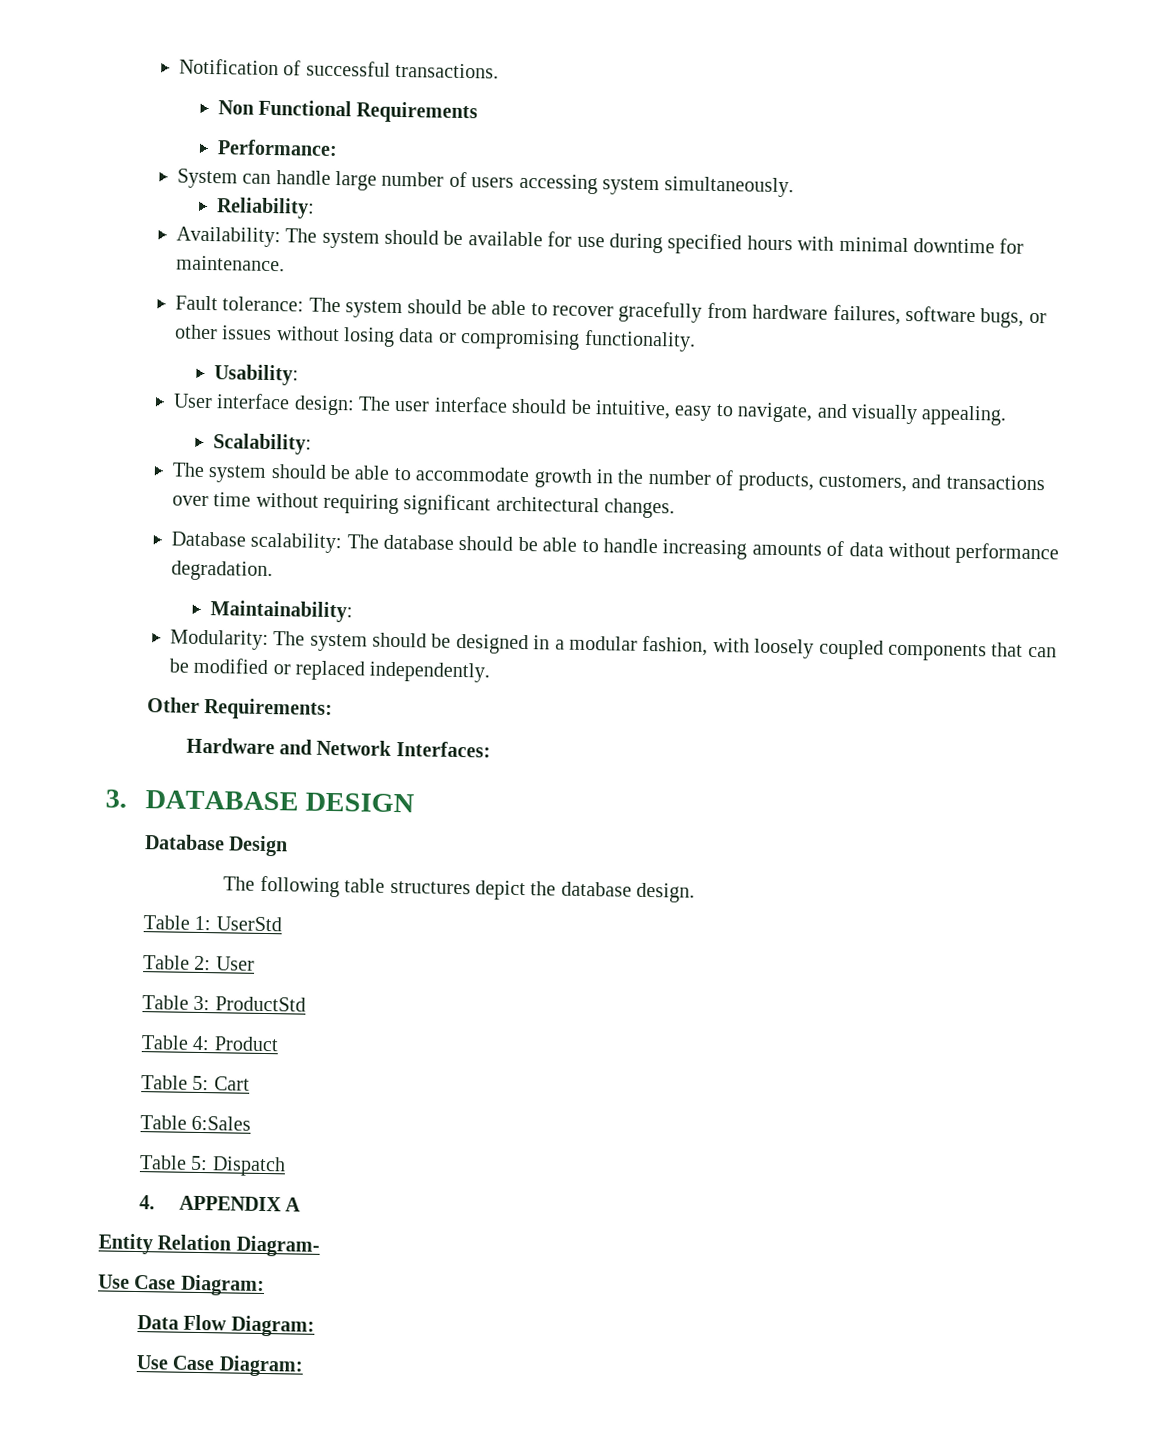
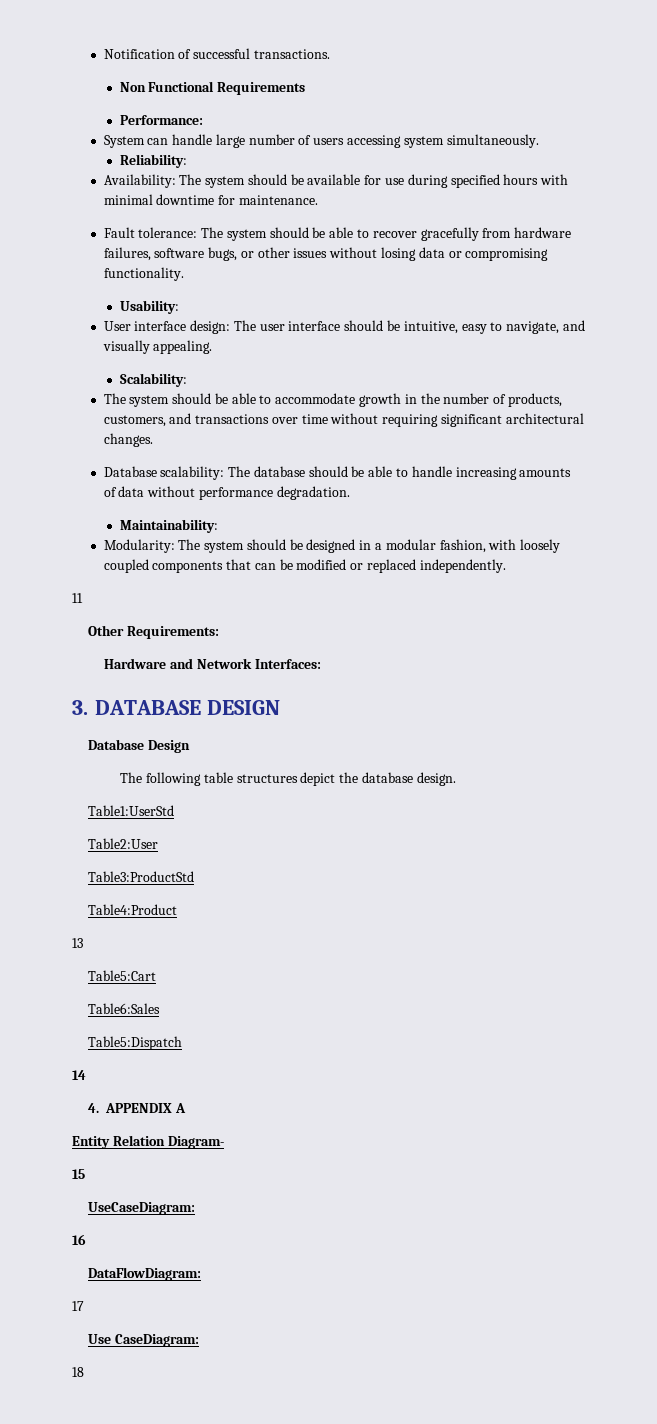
+ 11
- Table 1: UserStd
- Table 2: User
- Table 3: ProductStd
- Table 4: Product
- Table 5: Cart
- Table 6:Sales
- Table 5: Dispatch
+ Table1:UserStd
+ Table2:User
+ Table3:ProductStd
+ Table4:Product
+ 13
+ Table5:Cart
+ Table6:Sales
+ Table5:Dispatch
+ 14
  Entity Relation Diagram-
- Use Case Diagram:
- Data Flow Diagram:
- Use Case Diagram:
+ 15
+ UseCaseDiagram:
+ 16
+ DataFlowDiagram:
+ 17
+ Use CaseDiagram:
+ 18

